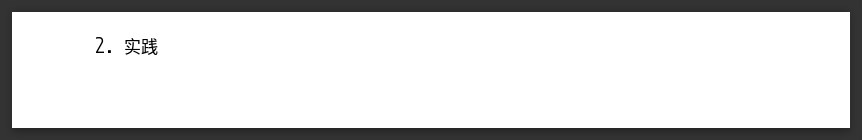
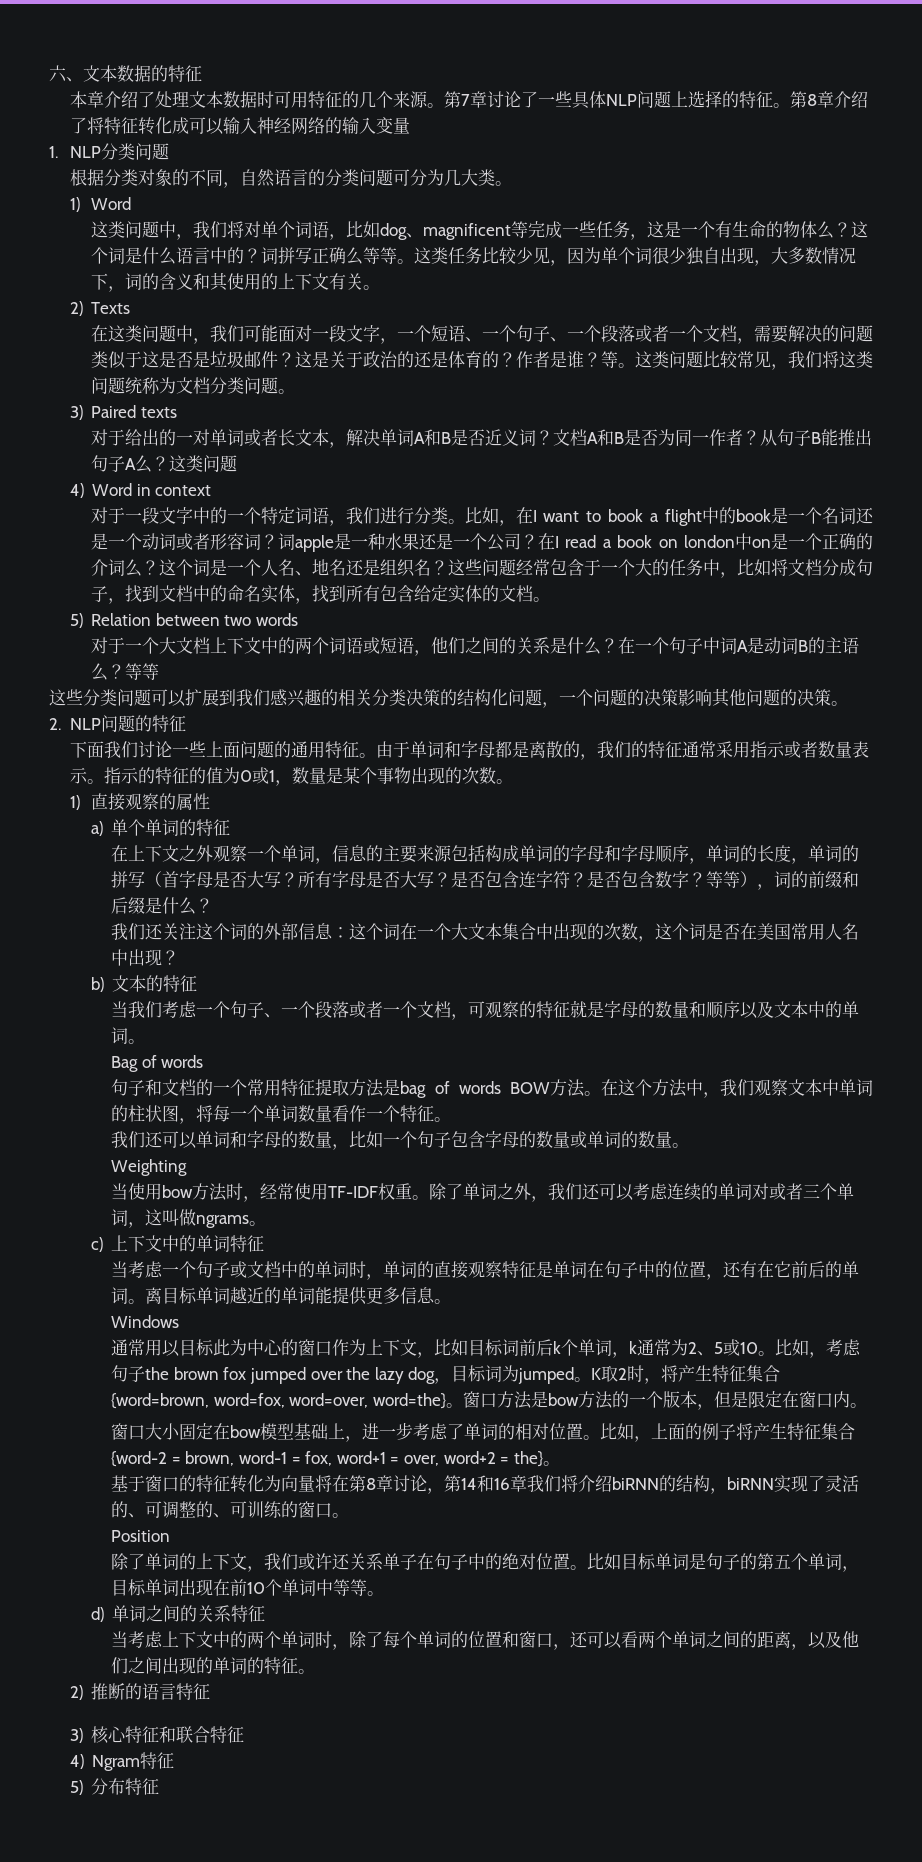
- 2.实践
+ 六、文本数据的特征
+ 本章介绍了处理文本数据时可用特征的几个来源。第7章讨论了一些具体NLP问题上选择的特征。第8章介绍了将特征转化成可以输入神经网络的输入变量
+ 1. NLP分类问题
+ 根据分类对象的不同，自然语言的分类问题可分为几大类。
+ 1) Word
+ 这类问题中，我们将对单个词语，比如dog、magnificent等完成一些任务，这是一个有生命的物体么？这个词是什么语言中的？词拼写正确么等等。这类任务比较少见，因为单个词很少独自出现，大多数情况下，词的含义和其使用的上下文有关。
+ 2) Texts
+ 在这类问题中，我们可能面对一段文字，一个短语、一个句子、一个段落或者一个文档，需要解决的问题类似于这是否是垃圾邮件？这是关于政治的还是体育的？作者是谁？等。这类问题比较常见，我们将这类问题统称为文档分类问题。
+ 3) Paired texts
+ 对于给出的一对单词或者长文本，解决单词A和B是否近义词？文档A和B是否为同一作者？从句子B能推出句子A么？这类问题
+ 4) Word in context
+ 对于一段文字中的一个特定词语，我们进行分类。比如，在I want to book a flight中的book是一个名词还是一个动词或者形容词？词apple是一种水果还是一个公司？在I read a book on london中on是一个正确的介词么？这个词是一个人名、地名还是组织名？这些问题经常包含于一个大的任务中，比如将文档分成句子，找到文档中的命名实体，找到所有包含给定实体的文档。
+ 5) Relation between two words
+ 对于一个大文档上下文中的两个词语或短语，他们之间的关系是什么？在一个句子中词A是动词B的主语么？等等
+ 这些分类问题可以扩展到我们感兴趣的相关分类决策的结构化问题，一个问题的决策影响其他问题的决策。
+ 2. NLP问题的特征
+ 下面我们讨论一些上面问题的通用特征。由于单词和字母都是离散的，我们的特征通常采用指示或者数量表示。指示的特征的值为0或1，数量是某个事物出现的次数。
+ 1)直接观察的属性
+ a)单个单词的特征
+ 在上下文之外观察一个单词，信息的主要来源包括构成单词的字母和字母顺序，单词的长度，单词的拼写（首字母是否大写？所有字母是否大写？是否包含连字符？是否包含数字？等等），词的前缀和后缀是什么？
+ 我们还关注这个词的外部信息：这个词在一个大文本集合中出现的次数，这个词是否在美国常用人名中出现？
+ b)文本的特征
+ 当我们考虑一个句子、一个段落或者一个文档，可观察的特征就是字母的数量和顺序以及文本中的单词。
+ Bag of words
+ 句子和文档的一个常用特征提取方法是bag of words BOW方法。在这个方法中，我们观察文本中单词的柱状图，将每一个单词数量看作一个特征。
+ 我们还可以单词和字母的数量，比如一个句子包含字母的数量或单词的数量。
+ Weighting
+ 当使用bow方法时，经常使用TF-IDF权重。除了单词之外，我们还可以考虑连续的单词对或者三个单词，这叫做ngrams。
+ c)上下文中的单词特征
+ 当考虑一个句子或文档中的单词时，单词的直接观察特征是单词在句子中的位置，还有在它前后的单词。离目标单词越近的单词能提供更多信息。
+ Windows
+ 通常用以目标此为中心的窗口作为上下文，比如目标词前后k个单词，k通常为2、5或10。比如，考虑句子the brown fox jumped over the lazy dog，目标词为jumped。K取2时，将产生特征集合{word=brown, word=fox, word=over, word=the}。窗口方法是bow方法的一个版本，但是限定在窗口内。
+ 窗口大小固定在bow模型基础上，进一步考虑了单词的相对位置。比如，上面的例子将产生特征集合{word-2 = brown, word-1 = fox, word+1 = over, word+2 = the}。
+ 基于窗口的特征转化为向量将在第8章讨论，第14和16章我们将介绍biRNN的结构，biRNN实现了灵活的、可调整的、可训练的窗口。
+ Position
+ 除了单词的上下文，我们或许还关系单子在句子中的绝对位置。比如目标单词是句子的第五个单词，目标单词出现在前10个单词中等等。
+ d)单词之间的关系特征
+ 当考虑上下文中的两个单词时，除了每个单词的位置和窗口，还可以看两个单词之间的距离，以及他们之间出现的单词的特征。
+ 2)推断的语言特征
+ 3)核心特征和联合特征
+ 4) Ngram特征
+ 5)分布特征

